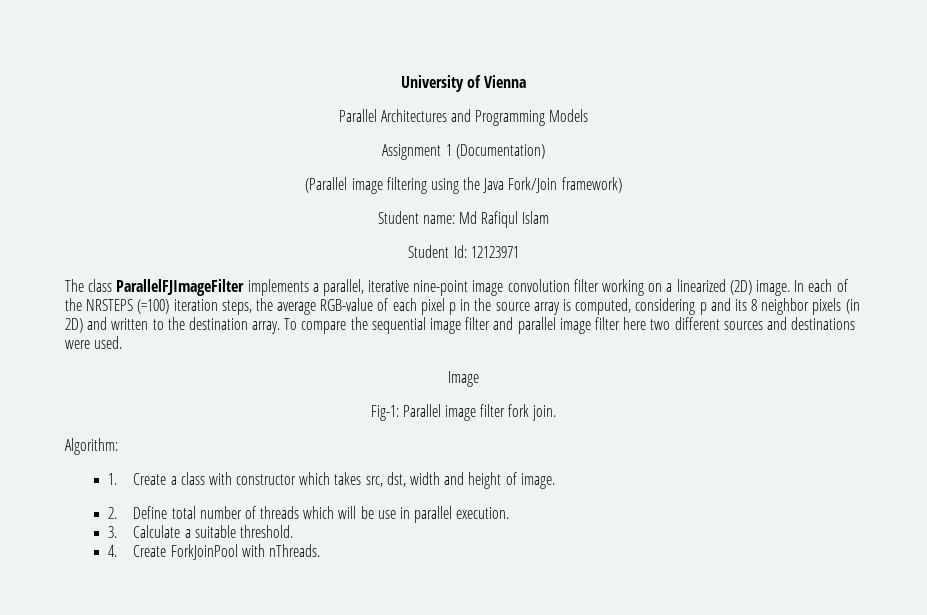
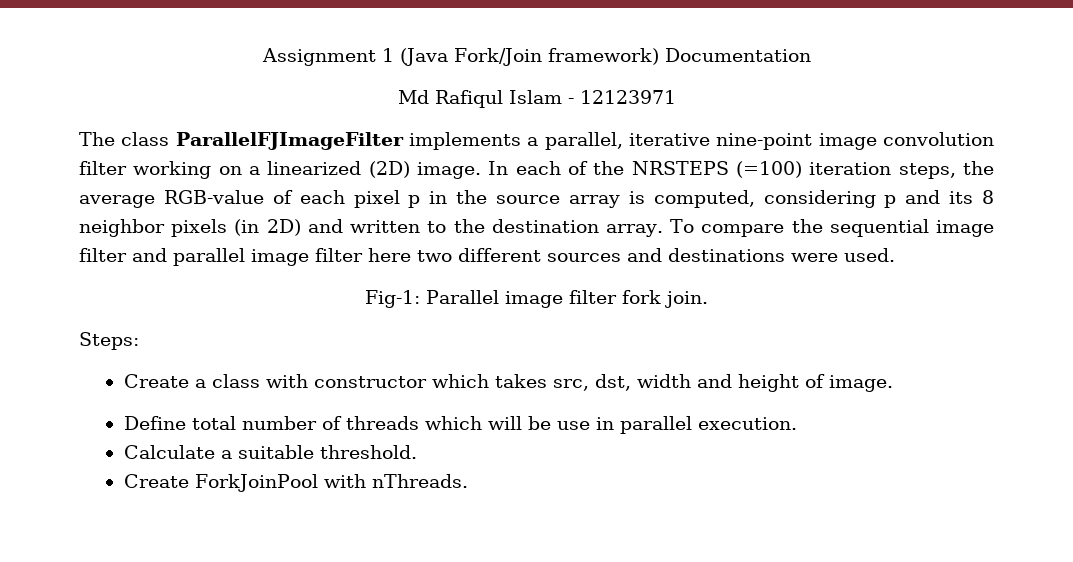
- University of Vienna
- Parallel Architectures and Programming Models
- Assignment 1 (Documentation)
- (Parallel image filtering using the Java Fork/Join framework)
- Student name: Md Rafiqul Islam
- Student Id: 12123971
+ Assignment 1 (Java Fork/Join framework) Documentation
+ Md Rafiqul Islam - 12123971
- Image
- Algorithm:
- 1. Create a class with constructor which takes src, dst, width and height of image.
+ Steps:
+ Create a class with constructor which takes src, dst, width and height of image.
- 2. Define total number of threads which will be use in parallel execution.
+ Define total number of threads which will be use in parallel execution.
- 3. Calculate a suitable threshold.
+ Calculate a suitable threshold.
- 4. Create ForkJoinPool with nThreads.
+ Create ForkJoinPool with nThreads.

